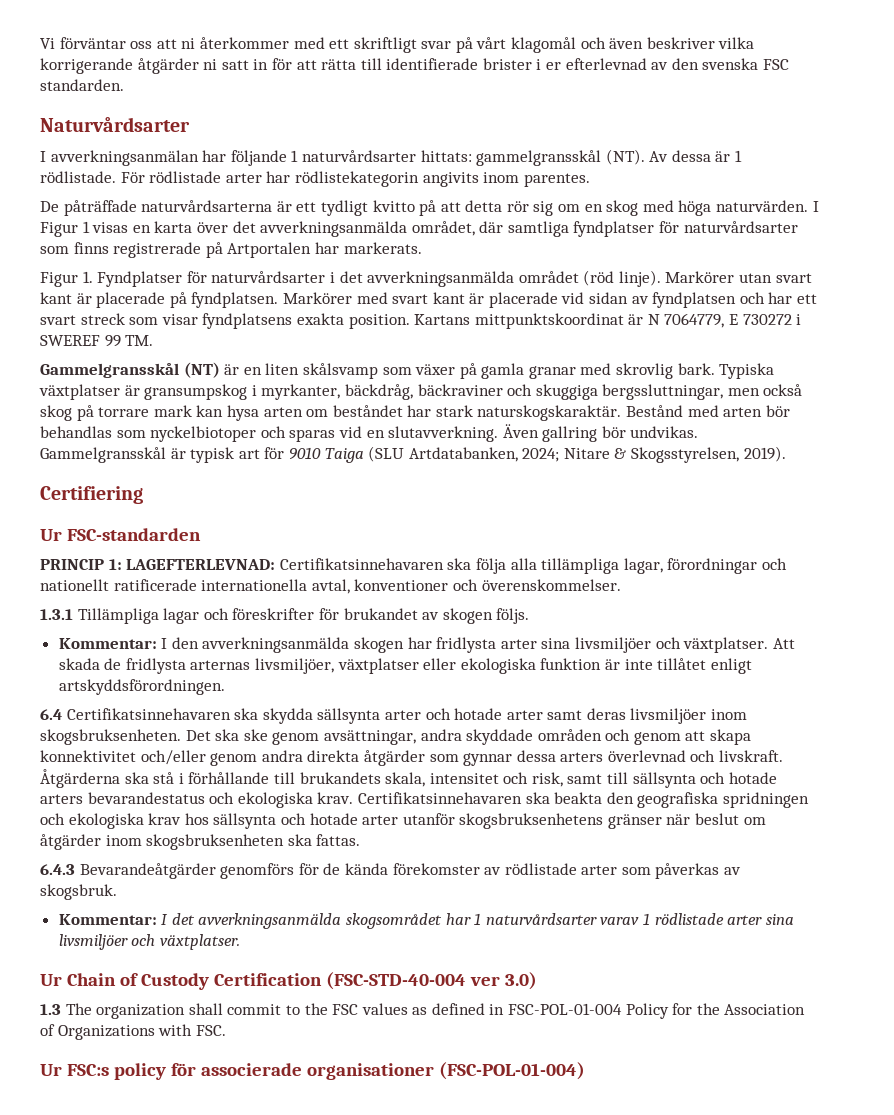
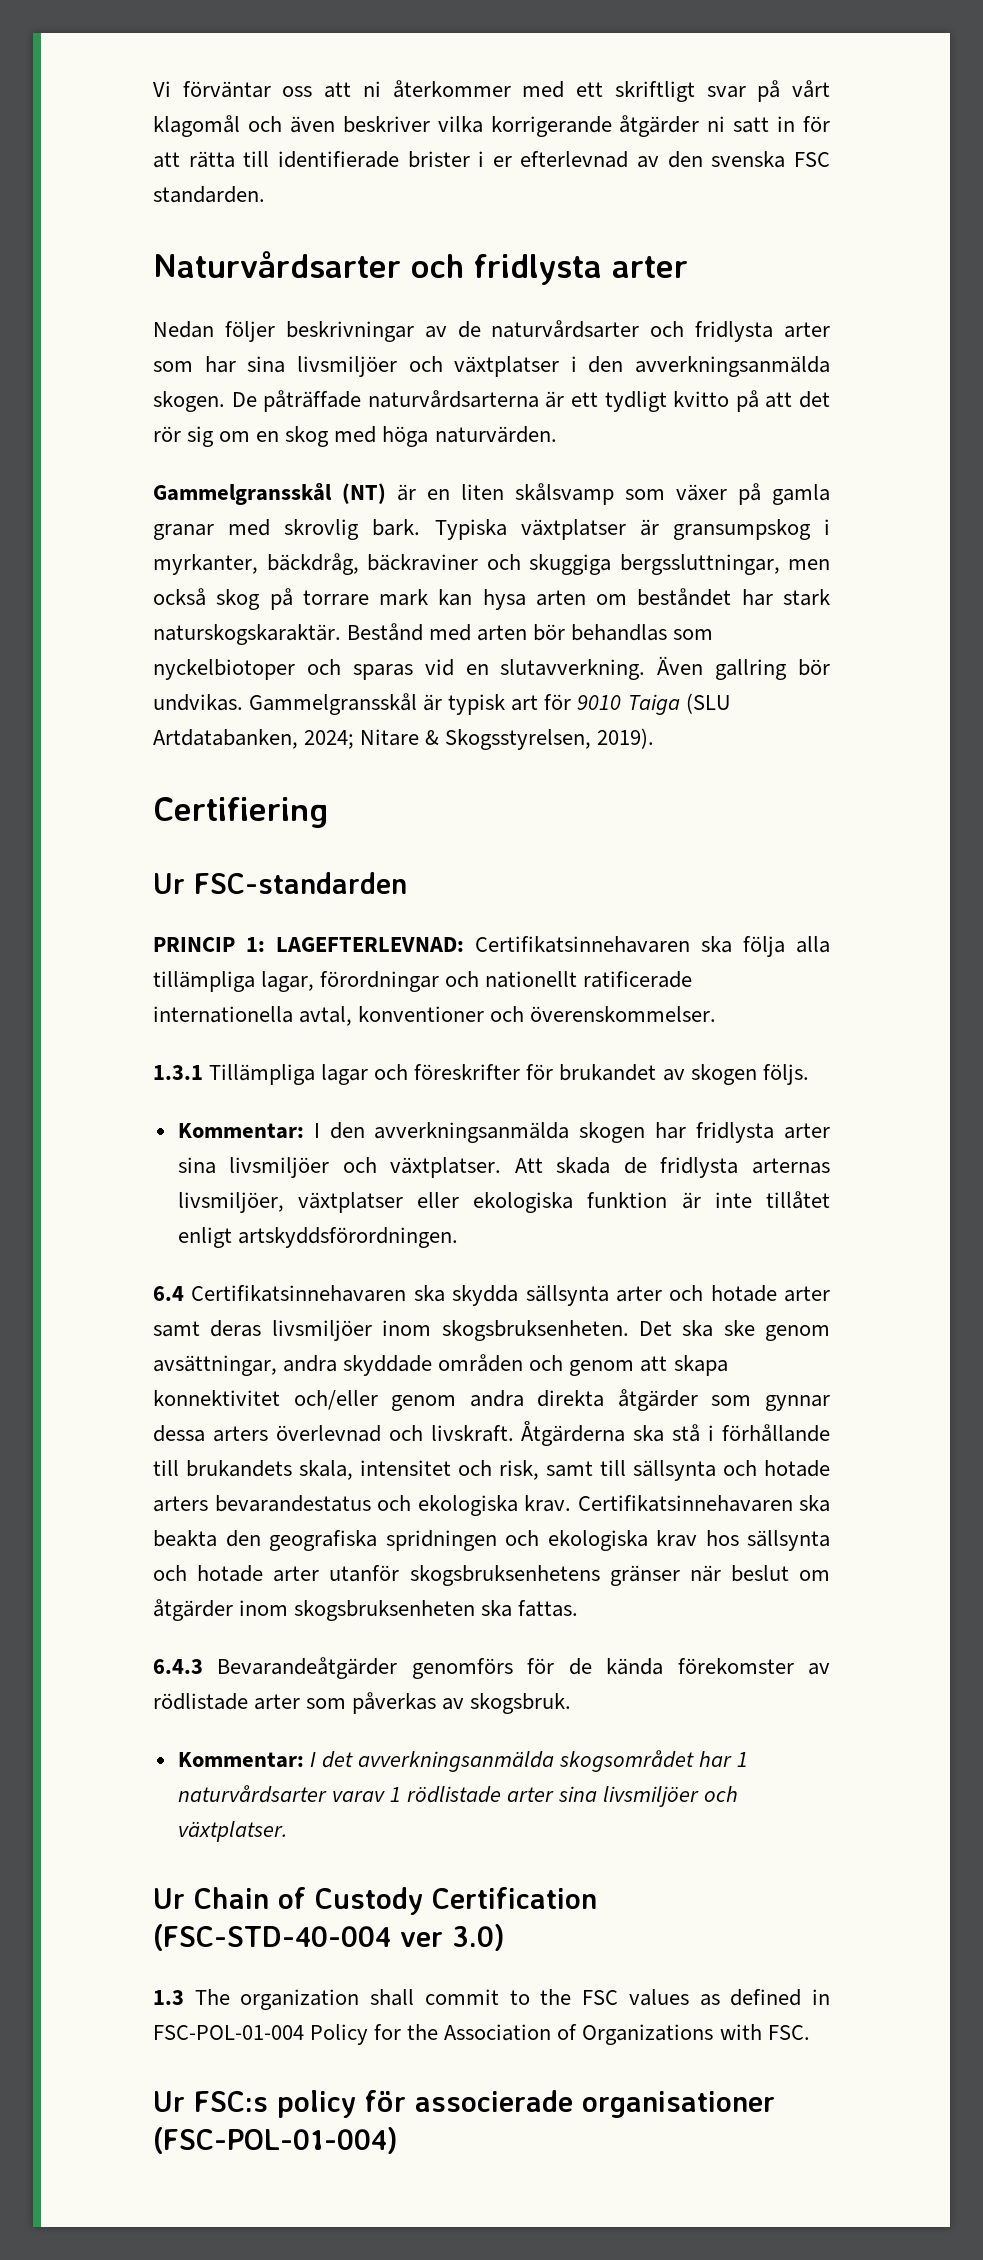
- Naturvårdsarter
- I avverkningsanmälan har följande 1 naturvårdsarter hittats: gammelgransskål (NT). Av dessa är 1 rödlistade. För rödlistade arter har rödlistekategorin angivits inom parentes.
- De påträffade naturvårdsarterna är ett tydligt kvitto på att detta rör sig om en skog med höga naturvärden. I Figur 1 visas en karta över det avverkningsanmälda området, där samtliga fyndplatser för naturvårdsarter som finns registrerade på Artportalen har markerats.
- Figur 1. Fyndplatser för naturvårdsarter i det avverkningsanmälda området (röd linje). Markörer utan svart kant är placerade på fyndplatsen. Markörer med svart kant är placerade vid sidan av fyndplatsen och har ett svart streck som visar fyndplatsens exakta position. Kartans mittpunktskoordinat är N 7064779, E 730272 i SWEREF 99 TM.
+ Naturvårdsarter och fridlysta arter
+ Nedan följer beskrivningar av de naturvårdsarter och fridlysta arter som har sina livsmiljöer och växtplatser i den avverkningsanmälda skogen. De påträffade naturvårdsarterna är ett tydligt kvitto på att det rör sig om en skog med höga naturvärden.

